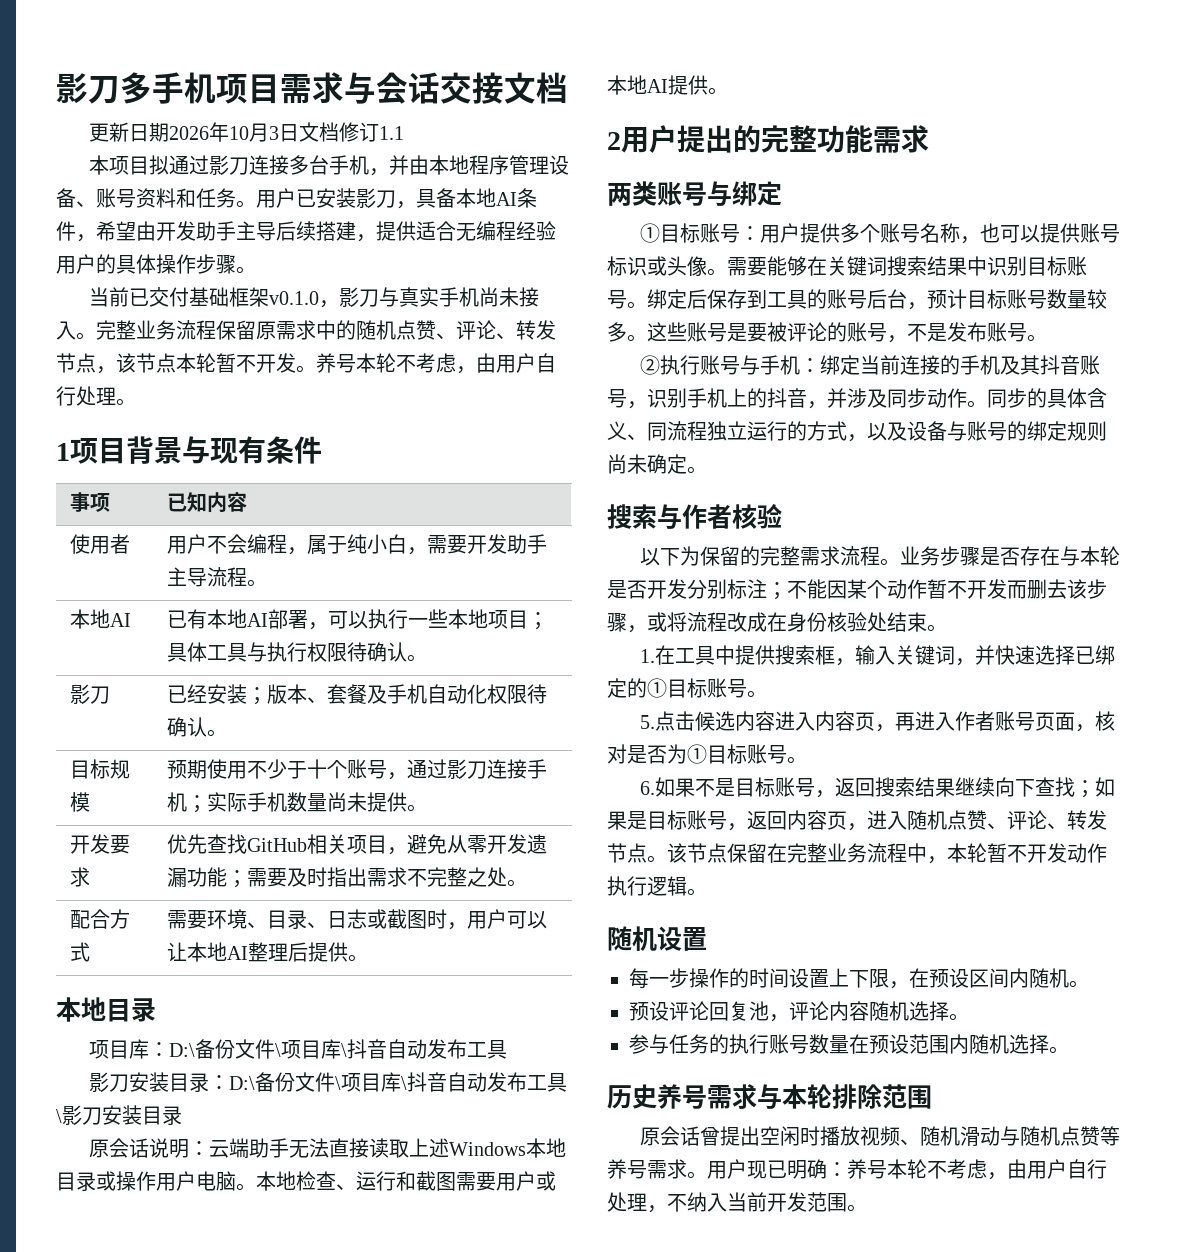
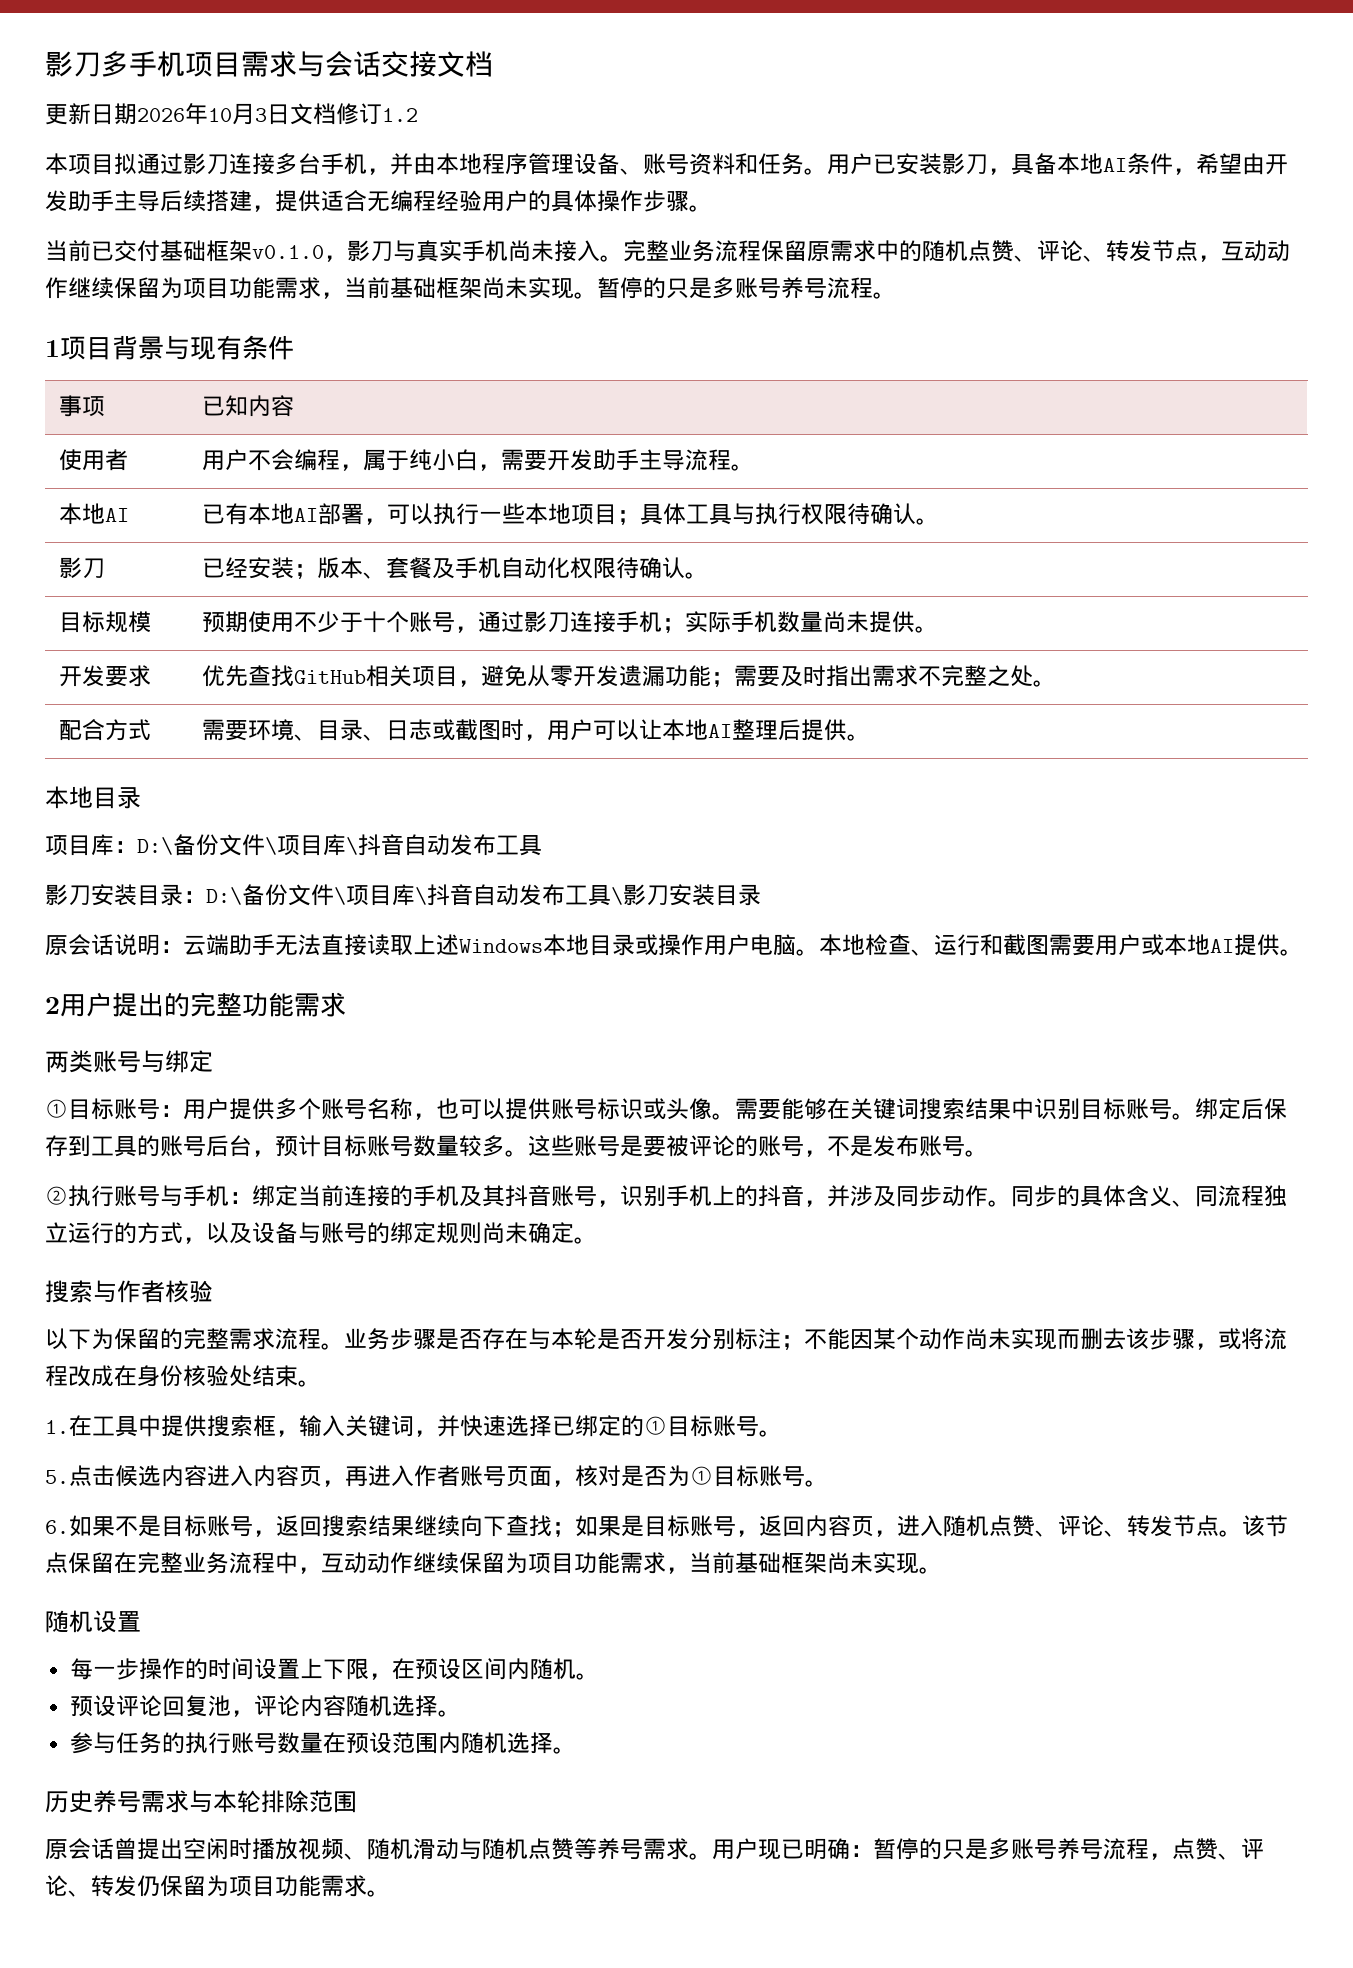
- 更新日期2026年10月3日文档修订1.1
+ 更新日期2026年10月3日文档修订1.2
- 完整业务流程保留原需求中的随机点赞、评论、转发节点，该节点本轮暂不开发。养号本轮不考虑，由用户自行处理。
+ 完整业务流程保留原需求中的随机点赞、评论、转发节点，互动动作继续保留为项目功能需求，当前基础框架尚未实现。暂停的只是多账号养号流程。
- 业务步骤是否存在与本轮是否开发分别标注；不能因某个动作暂不开发而删去该步骤，或将流程改成在身份核验处结束。
+ 业务步骤是否存在与本轮是否开发分别标注；不能因某个动作尚未实现而删去该步骤，或将流程改成在身份核验处结束。
- 该节点保留在完整业务流程中，本轮暂不开发动作执行逻辑。
+ 该节点保留在完整业务流程中，互动动作继续保留为项目功能需求，当前基础框架尚未实现。
- 用户现已明确：养号本轮不考虑，由用户自行处理，不纳入当前开发范围。
+ 用户现已明确：暂停的只是多账号养号流程，点赞、评论、转发仍保留为项目功能需求。

